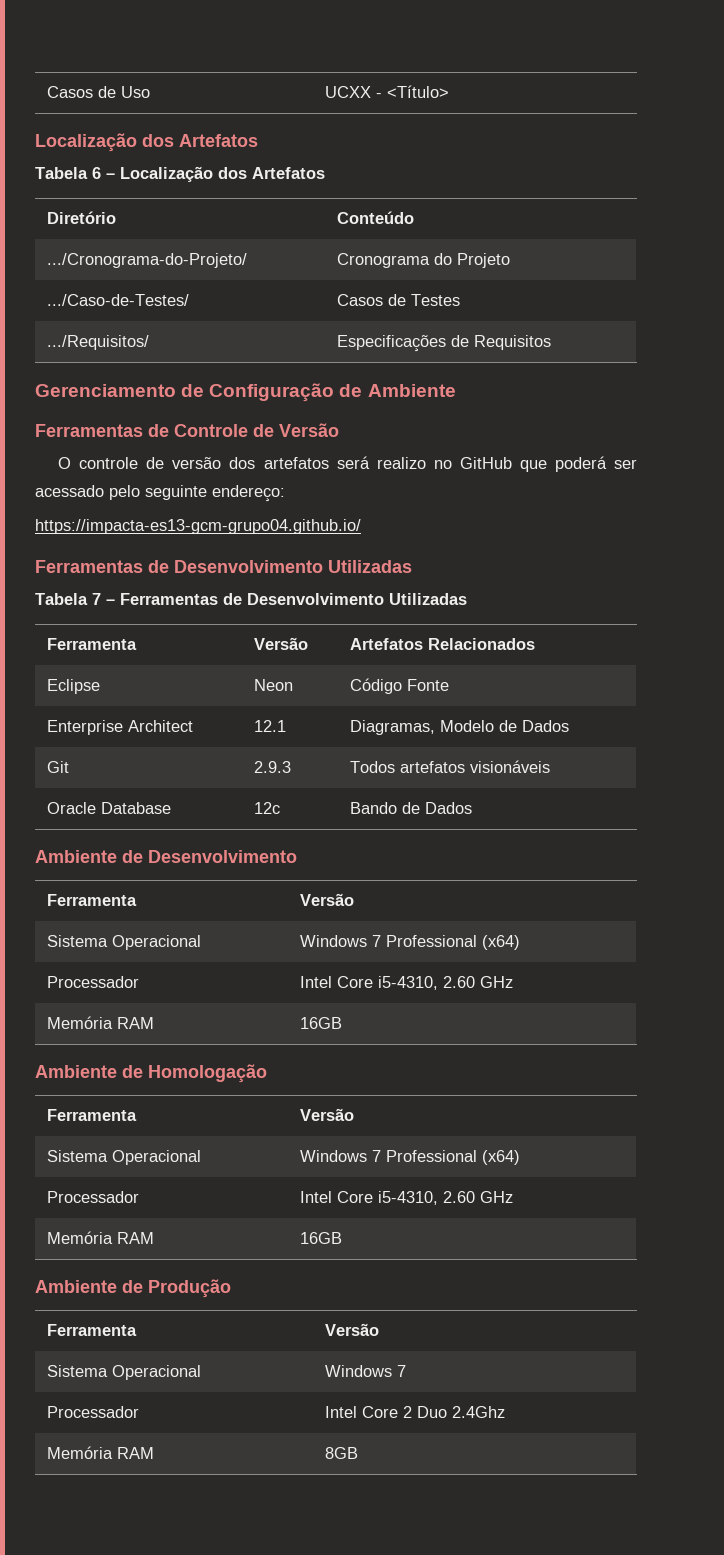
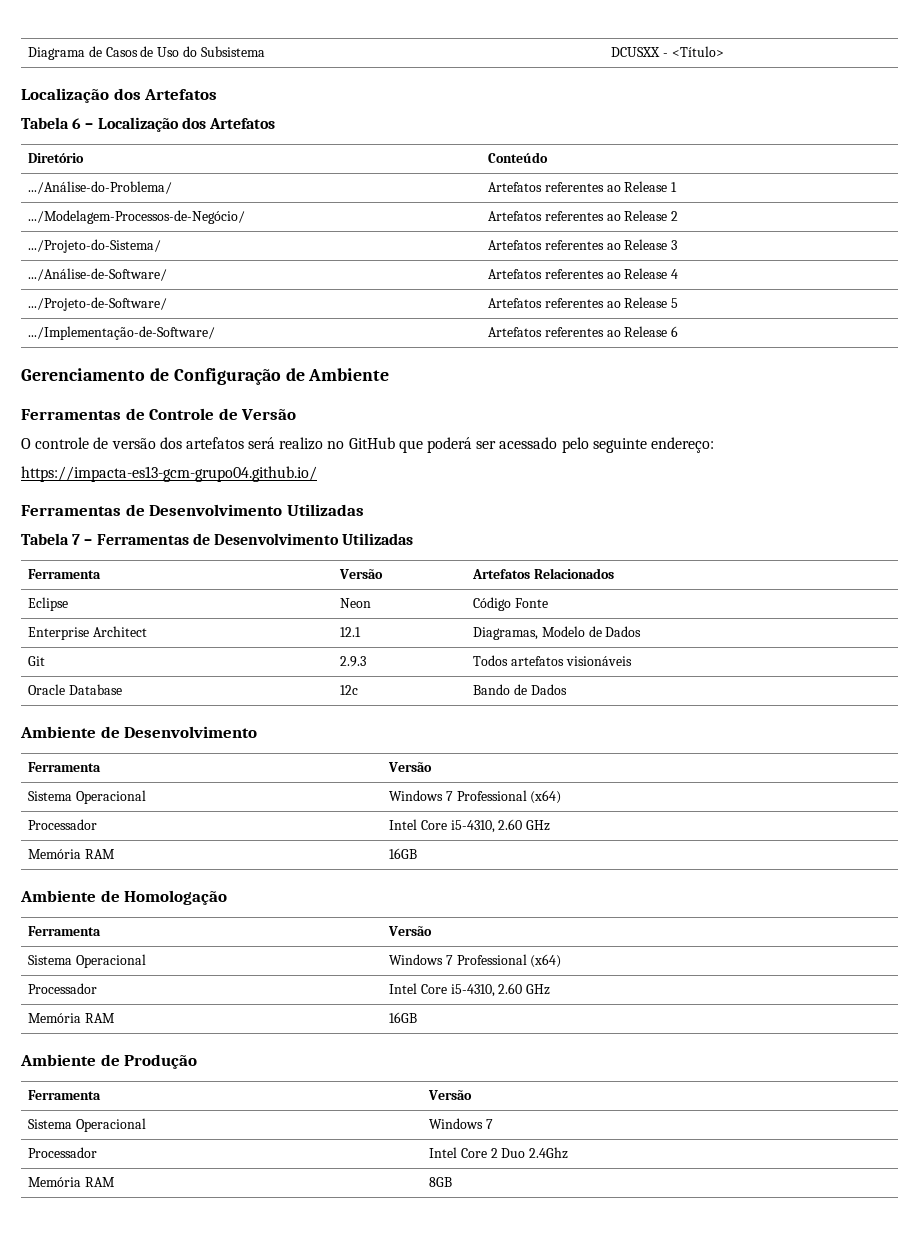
- Casos de Uso | UCXX - <Título>
+ Diagrama de Casos de Uso do Subsistema | DCUSXX - <Título>
- .../Cronograma-do-Projeto/ | Cronograma do Projeto
- .../Caso-de-Testes/ | Casos de Testes
- .../Requisitos/ | Especificações de Requisitos
+ .../Análise-do-Problema/ | Artefatos referentes ao Release 1
+ .../Modelagem-Processos-de-Negócio/ | Artefatos referentes ao Release 2
+ .../Projeto-do-Sistema/ | Artefatos referentes ao Release 3
+ .../Análise-de-Software/ | Artefatos referentes ao Release 4
+ .../Projeto-de-Software/ | Artefatos referentes ao Release 5
+ .../Implementação-de-Software/ | Artefatos referentes ao Release 6

